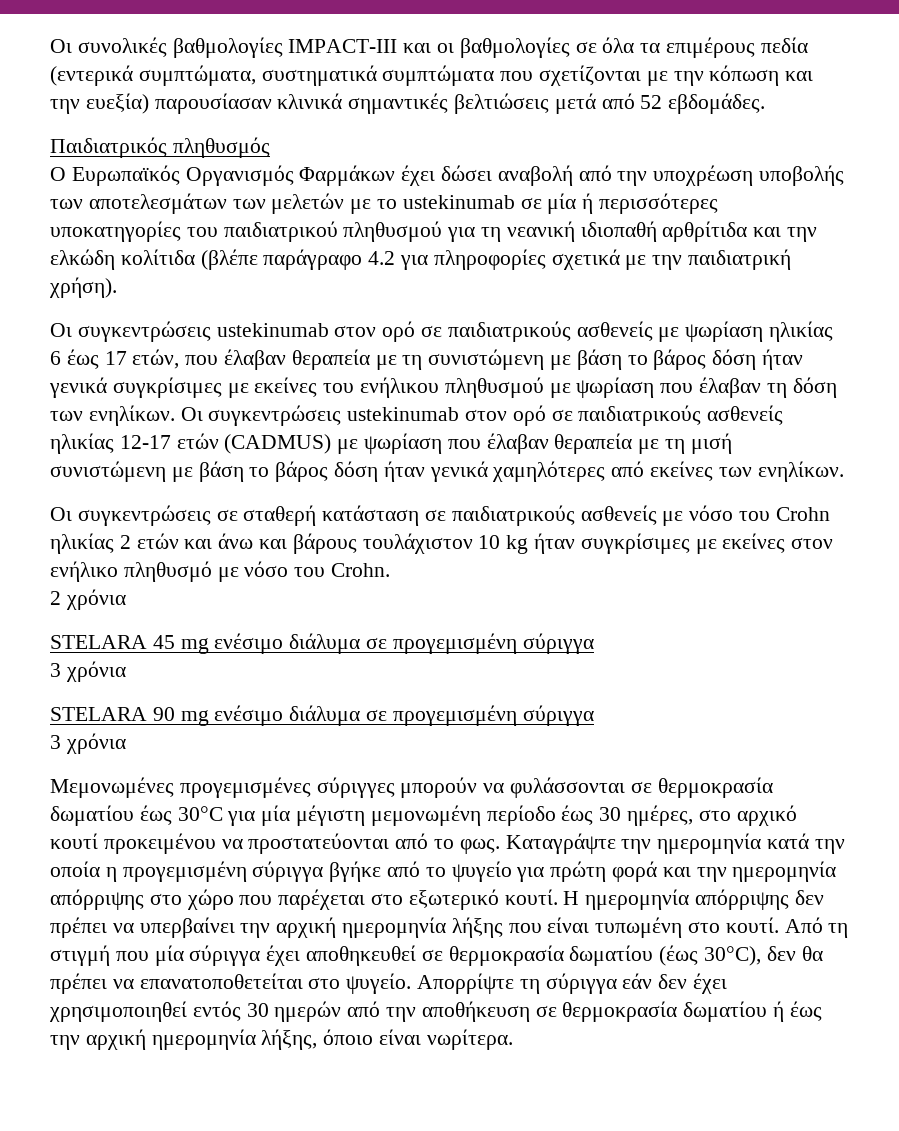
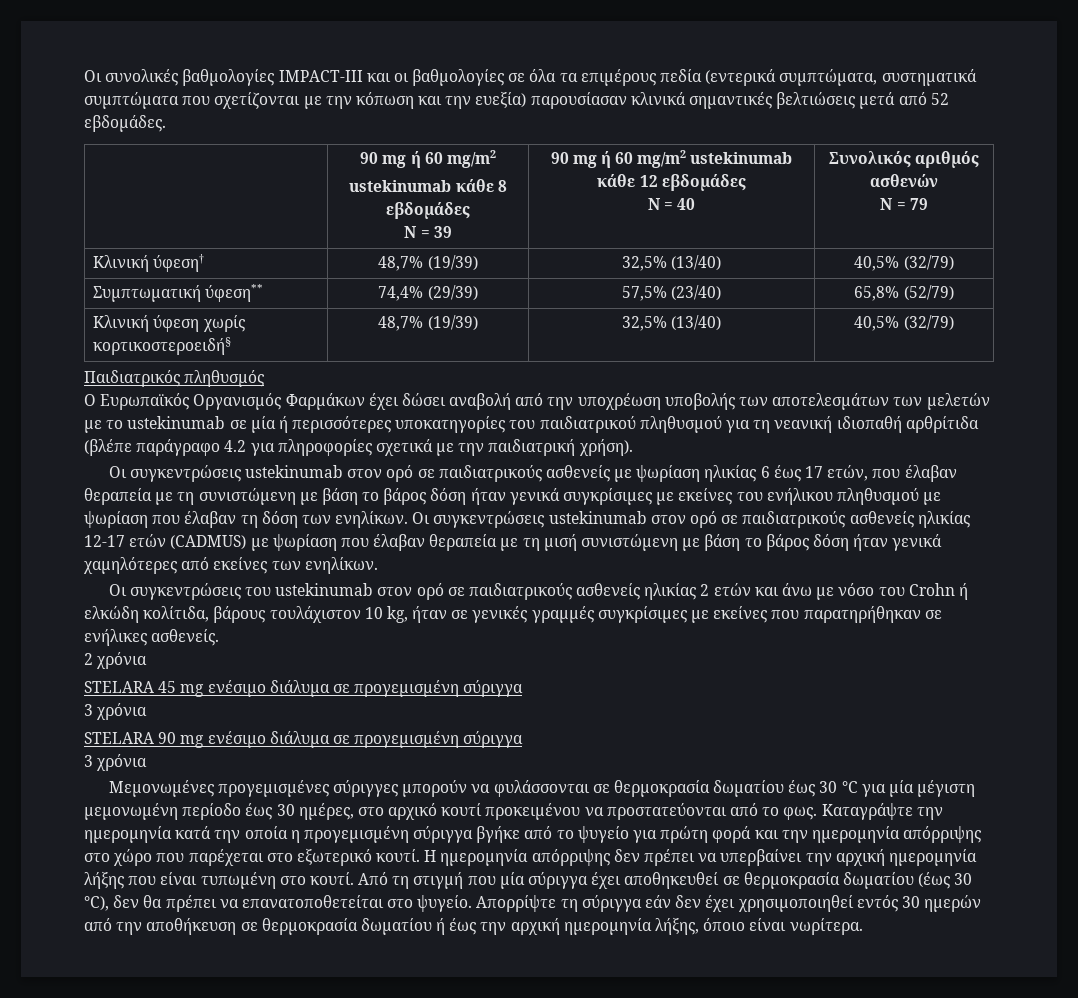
  Οι συνολικές βαθμολογίες IMPACT-III και οι βαθμολογίες σε όλα τα επιμέρους πεδία (εντερικά συμπτώματα, συστηματικά συμπτώματα που σχετίζονται με την κόπωση και την ευεξία) παρουσίασαν κλινικά σημαντικές βελτιώσεις μετά από 52 εβδομάδες.
+ | 90 mg ή 60 mg/m2
+ ustekinumab κάθε 8 εβδομάδες
+ N = 39 | 90 mg ή 60 mg/m2 ustekinumab κάθε 12 εβδομάδες
+ N = 40 | Συνολικός αριθμός ασθενών
+ N = 79
+ Κλινική ύφεση† | 48,7% (19/39) | 32,5% (13/40) | 40,5% (32/79)
+ Συμπτωματική ύφεση** | 74,4% (29/39) | 57,5% (23/40) | 65,8% (52/79)
+ Κλινική ύφεση χωρίς κορτικοστεροειδή§ | 48,7% (19/39) | 32,5% (13/40) | 40,5% (32/79)
- Ο Ευρωπαϊκός Οργανισμός Φαρμάκων έχει δώσει αναβολή από την υποχρέωση υποβολής των αποτελεσμάτων των μελετών με το ustekinumab σε μία ή περισσότερες υποκατηγορίες του παιδιατρικού πληθυσμού για τη νεανική ιδιοπαθή αρθρίτιδα και την ελκώδη κολίτιδα (βλέπε παράγραφο 4.2 για πληροφορίες σχετικά με την παιδιατρική χρήση).
+ Ο Ευρωπαϊκός Οργανισμός Φαρμάκων έχει δώσει αναβολή από την υποχρέωση υποβολής των αποτελεσμάτων των μελετών με το ustekinumab σε μία ή περισσότερες υποκατηγορίες του παιδιατρικού πληθυσμού για τη νεανική ιδιοπαθή αρθρίτιδα (βλέπε παράγραφο 4.2 για πληροφορίες σχετικά με την παιδιατρική χρήση).
- Οι συγκεντρώσεις σε σταθερή κατάσταση σε παιδιατρικούς ασθενείς με νόσο του Crohn ηλικίας 2 ετών και άνω και βάρους τουλάχιστον 10 kg ήταν συγκρίσιμες με εκείνες στον ενήλικο πληθυσμό με νόσο του Crohn.
+ Οι συγκεντρώσεις του ustekinumab στον ορό σε παιδιατρικούς ασθενείς ηλικίας 2 ετών και άνω με νόσο του Crohn ή ελκώδη κολίτιδα, βάρους τουλάχιστον 10 kg, ήταν σε γενικές γραμμές συγκρίσιμες με εκείνες που παρατηρήθηκαν σε ενήλικες ασθενείς.
- Μεμονωμένες προγεμισμένες σύριγγες μπορούν να φυλάσσονται σε θερμοκρασία δωματίου έως 30°C για μία μέγιστη μεμονωμένη περίοδο έως 30 ημέρες, στο αρχικό κουτί προκειμένου να προστατεύονται από το φως.
+ Μεμονωμένες προγεμισμένες σύριγγες μπορούν να φυλάσσονται σε θερμοκρασία δωματίου έως 30 °C για μία μέγιστη μεμονωμένη περίοδο έως 30 ημέρες, στο αρχικό κουτί προκειμένου να προστατεύονται από το φως.
- Από τη στιγμή που μία σύριγγα έχει αποθηκευθεί σε θερμοκρασία δωματίου (έως 30°C), δεν θα πρέπει να επανατοποθετείται στο ψυγείο.
+ Από τη στιγμή που μία σύριγγα έχει αποθηκευθεί σε θερμοκρασία δωματίου (έως 30 °C), δεν θα πρέπει να επανατοποθετείται στο ψυγείο.

